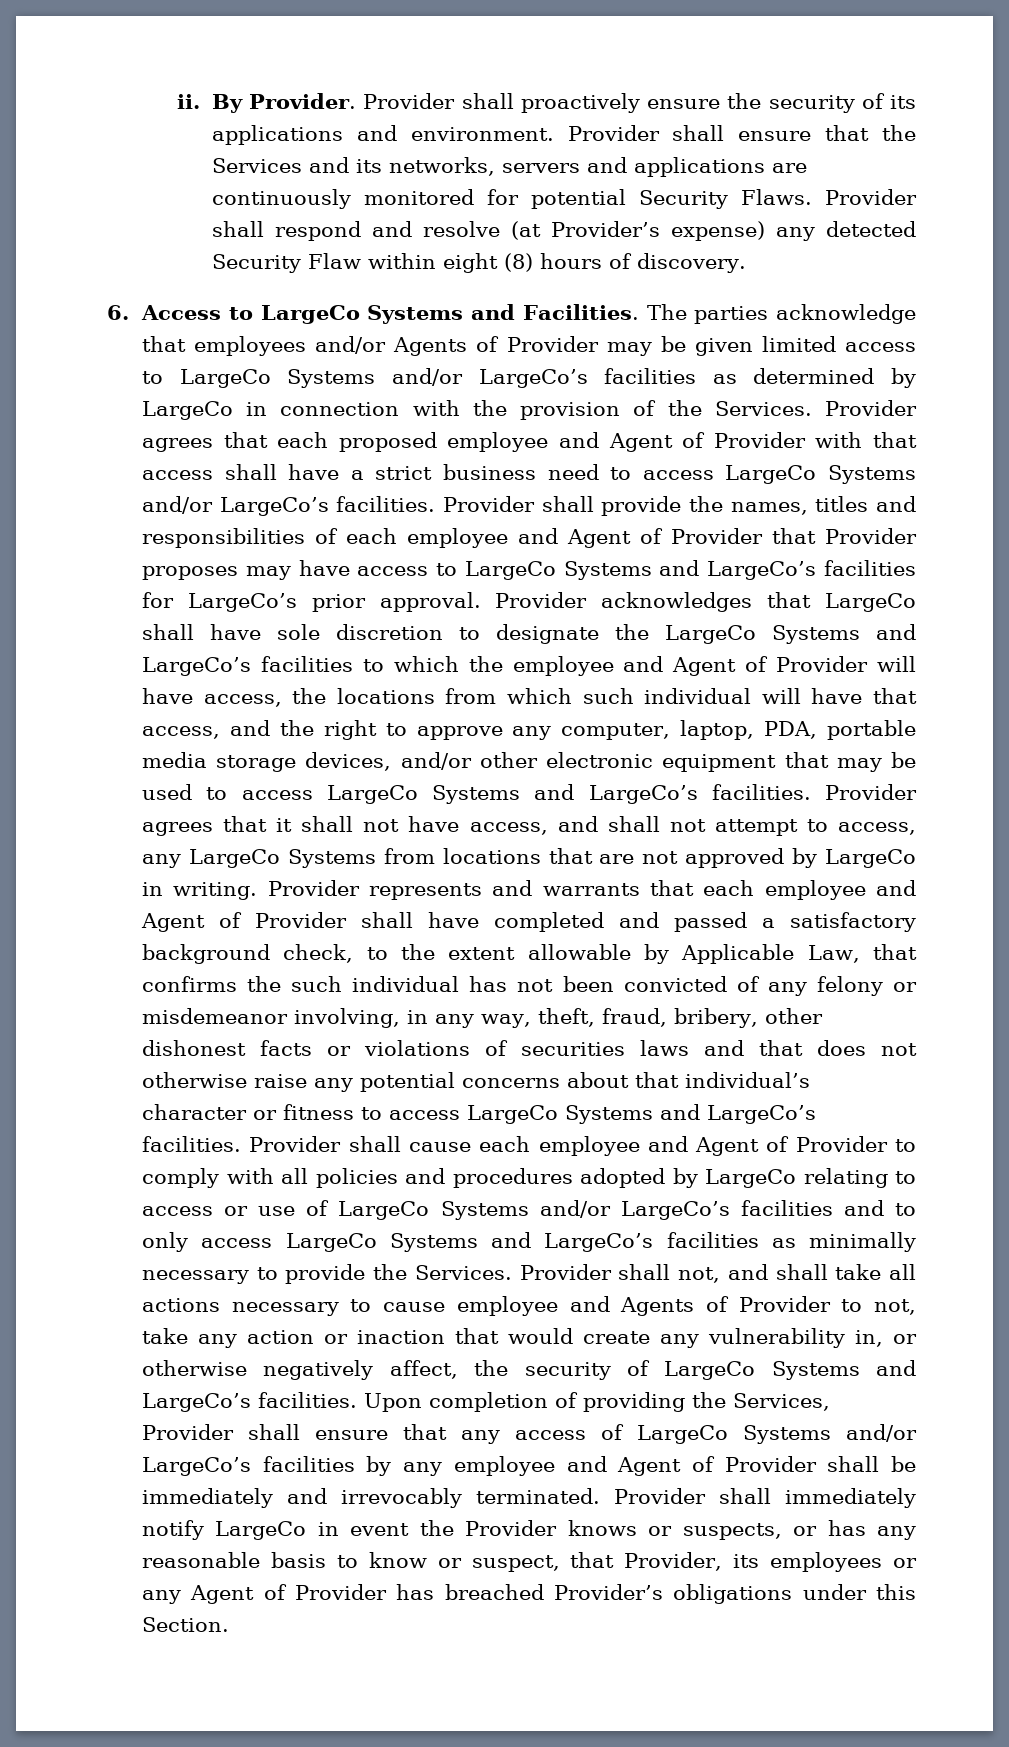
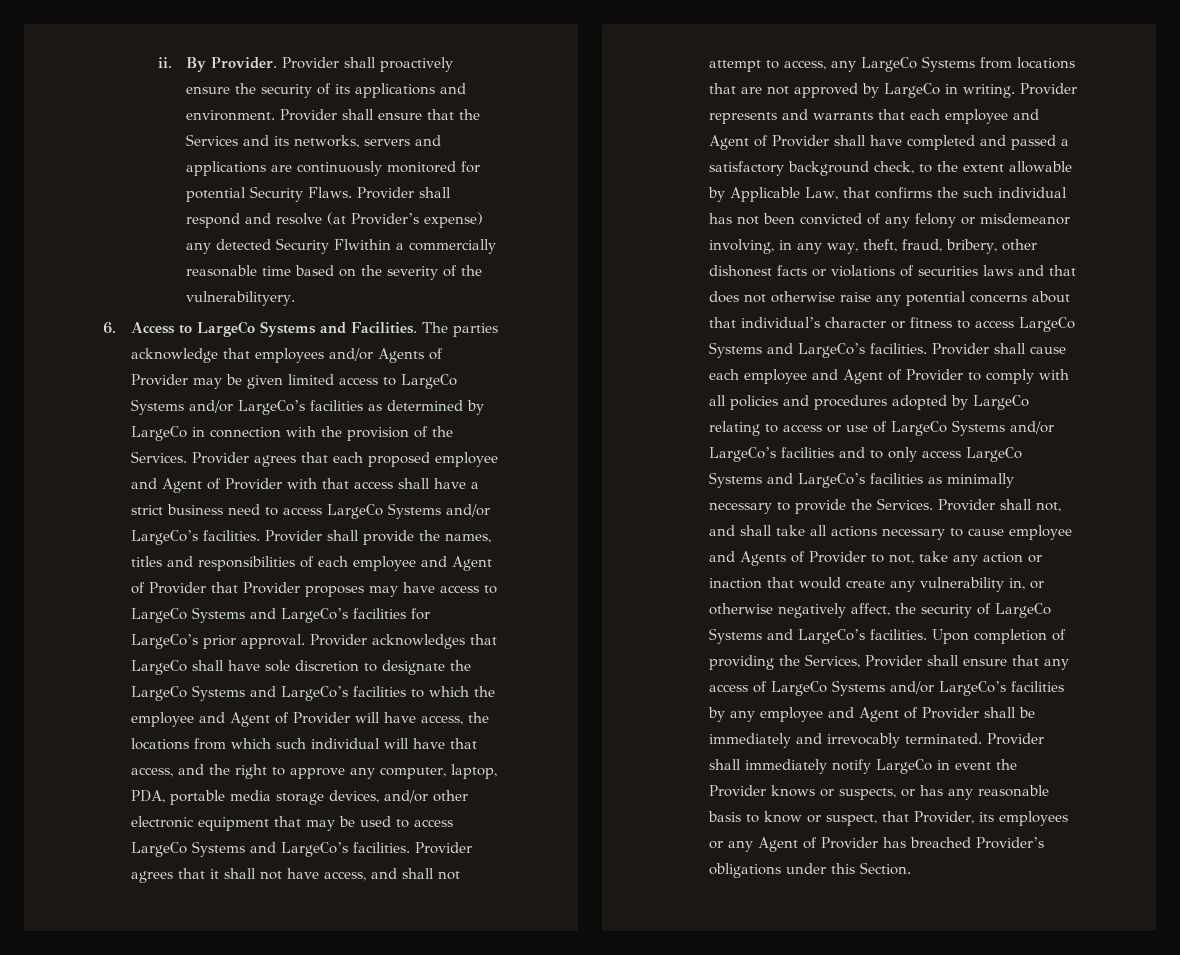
- Provider shall respond and resolve (at Provider’s expense) any detected Security Flaw within eight (8) hours of discovery.
+ Provider shall respond and resolve (at Provider’s expense) any detected Security Flwithin a commercially reasonable time based on the severity of the vulnerabilityery.

